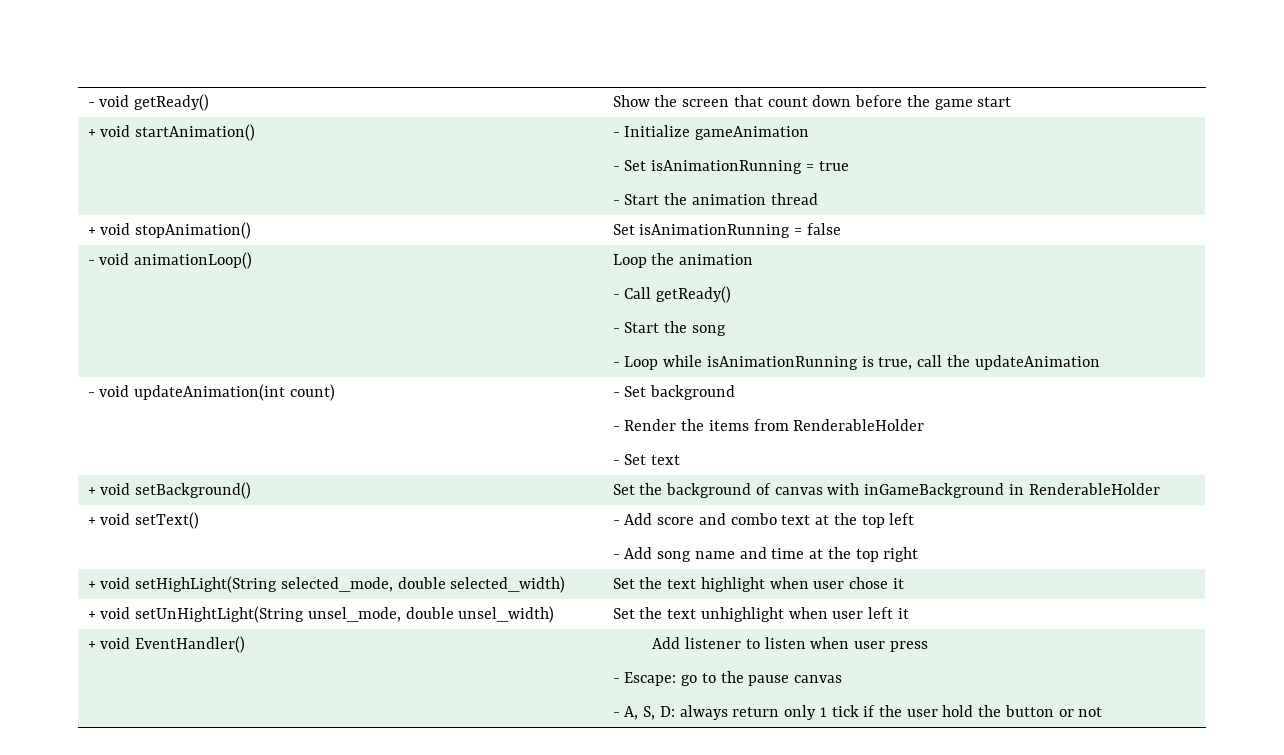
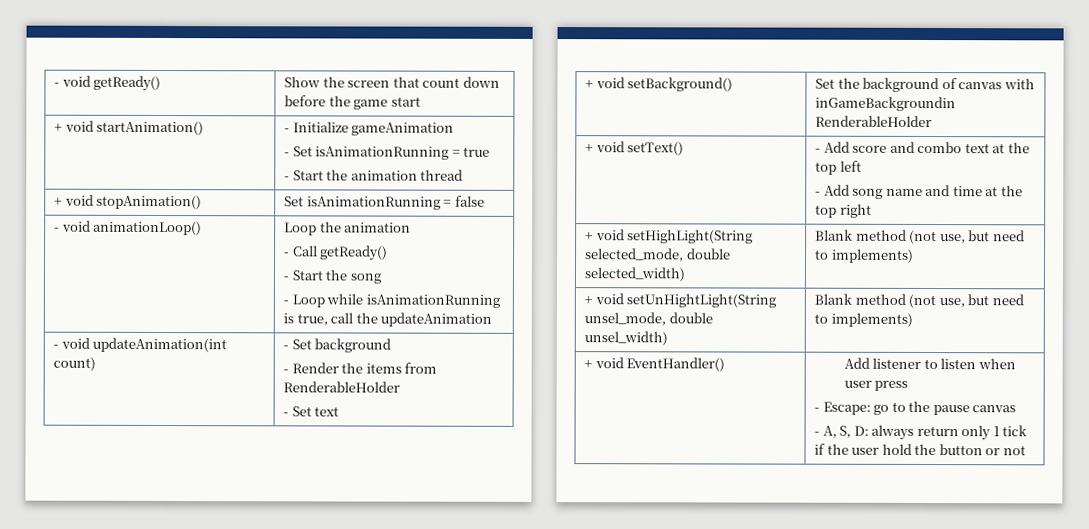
- + void setBackground() | Set the background of canvas with inGameBackground in RenderableHolder
+ + void setBackground() | Set the background of canvas with inGameBackgroundin RenderableHolder
- + void setHighLight(String selected_mode, double selected_width) | Set the text highlight when user chose it
+ + void setHighLight(String selected_mode, double selected_width) | Blank method (not use, but need to implements)
- + void setUnHightLight(String unsel_mode, double unsel_width) | Set the text unhighlight when user left it
+ + void setUnHightLight(String unsel_mode, double unsel_width) | Blank method (not use, but need to implements)

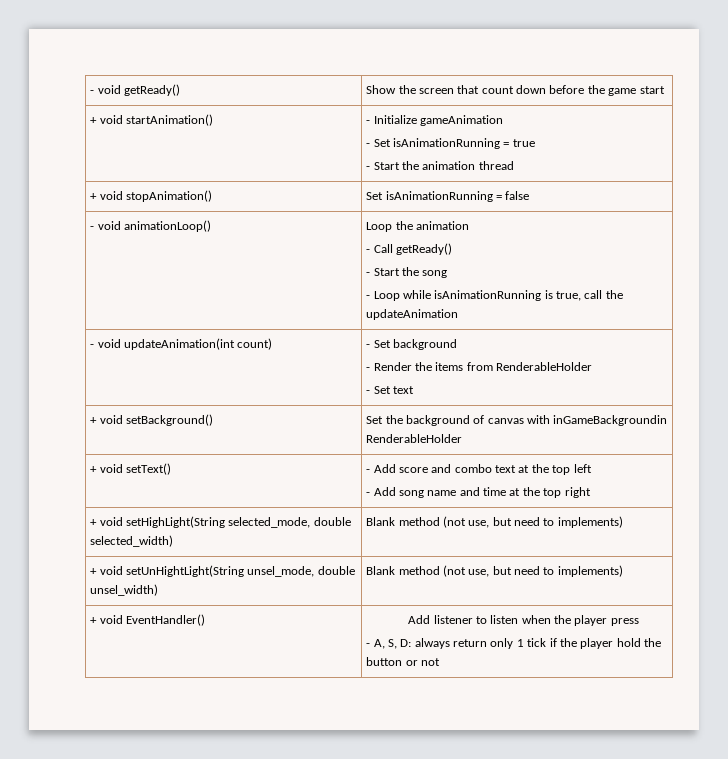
- + void EventHandler() | Add listener to listen when user press
- - Escape: go to the pause canvas
- - A, S, D: always return only 1 tick if the user hold the button or not
+ + void EventHandler() | Add listener to listen when the player press
+ - A, S, D: always return only 1 tick if the player hold the button or not

